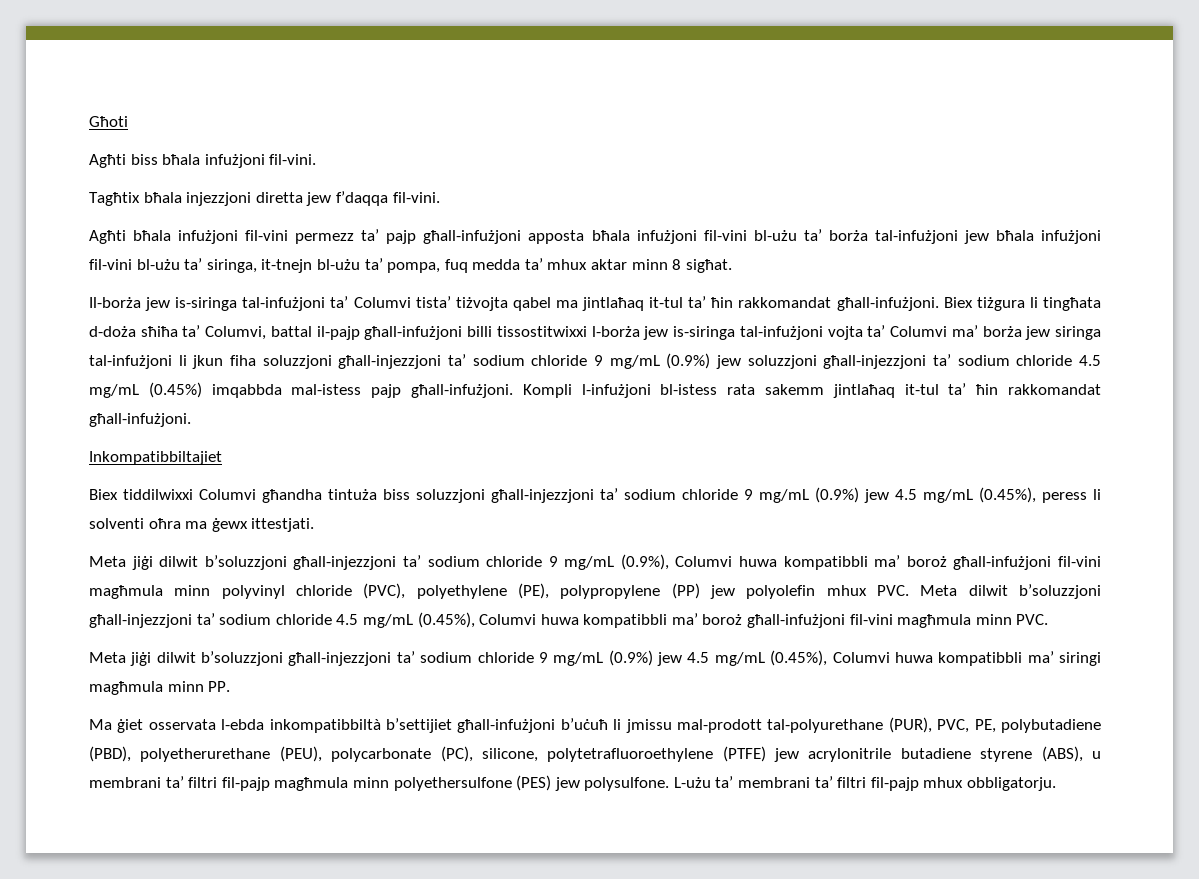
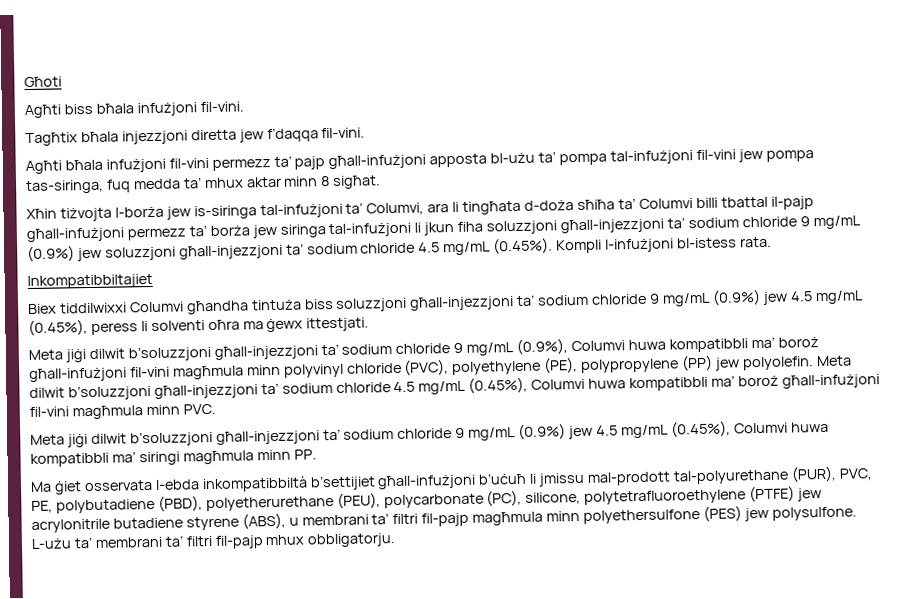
- Agħti bħala infużjoni fil-vini permezz ta’ pajp għall-infużjoni apposta bħala infużjoni fil-vini bl-użu ta’ borża tal-infużjoni jew bħala infużjoni fil-vini bl-użu ta’ siringa, it-tnejn bl-użu ta’ pompa, fuq medda ta’ mhux aktar minn 8 sigħat.
+ Agħti bħala infużjoni fil-vini permezz ta’ pajp għall-infużjoni apposta bl-użu ta’ pompa tal-infużjoni fil-vini jew pompa tas-siringa, fuq medda ta’ mhux aktar minn 8 sigħat.
- Il-borża jew is-siringa tal-infużjoni ta’ Columvi tista’ tiżvojta qabel ma jintlaħaq it-tul ta’ ħin rakkomandat għall-infużjoni. Biex tiżgura li tingħata d-doża sħiħa ta’ Columvi, battal il-pajp għall-infużjoni billi tissostitwixxi l-borża jew is-siringa tal-infużjoni vojta ta’ Columvi ma’ borża jew siringa tal-infużjoni li jkun fiha soluzzjoni għall-injezzjoni ta’ sodium chloride 9 mg/mL (0.9%) jew soluzzjoni għall-injezzjoni ta’ sodium chloride 4.5 mg/mL (0.45%) imqabbda mal-istess pajp għall-infużjoni. Kompli l-infużjoni bl-istess rata sakemm jintlaħaq it-tul ta’ ħin rakkomandat għall-infużjoni.
+ Xħin tiżvojta l-borża jew is-siringa tal-infużjoni ta’ Columvi, ara li tingħata d-doża sħiħa ta’ Columvi billi tbattal il-pajp għall-infużjoni permezz ta’ borża jew siringa tal-infużjoni li jkun fiha soluzzjoni għall-injezzjoni ta’ sodium chloride 9 mg/mL (0.9%) jew soluzzjoni għall-injezzjoni ta’ sodium chloride 4.5 mg/mL (0.45%). Kompli l-infużjoni bl-istess rata.
- Meta jiġi dilwit b’soluzzjoni għall-injezzjoni ta’ sodium chloride 9 mg/mL (0.9%), Columvi huwa kompatibbli ma’ boroż għall-infużjoni fil-vini magħmula minn polyvinyl chloride (PVC), polyethylene (PE), polypropylene (PP) jew polyolefin mhux PVC. Meta dilwit b’soluzzjoni għall-injezzjoni ta’ sodium chloride 4.5 mg/mL (0.45%), Columvi huwa kompatibbli ma’ boroż għall-infużjoni fil-vini magħmula minn PVC.
+ Meta jiġi dilwit b’soluzzjoni għall-injezzjoni ta’ sodium chloride 9 mg/mL (0.9%), Columvi huwa kompatibbli ma’ boroż għall-infużjoni fil-vini magħmula minn polyvinyl chloride (PVC), polyethylene (PE), polypropylene (PP) jew polyolefin. Meta dilwit b’soluzzjoni għall-injezzjoni ta’ sodium chloride 4.5 mg/mL (0.45%), Columvi huwa kompatibbli ma’ boroż għall-infużjoni fil-vini magħmula minn PVC.

